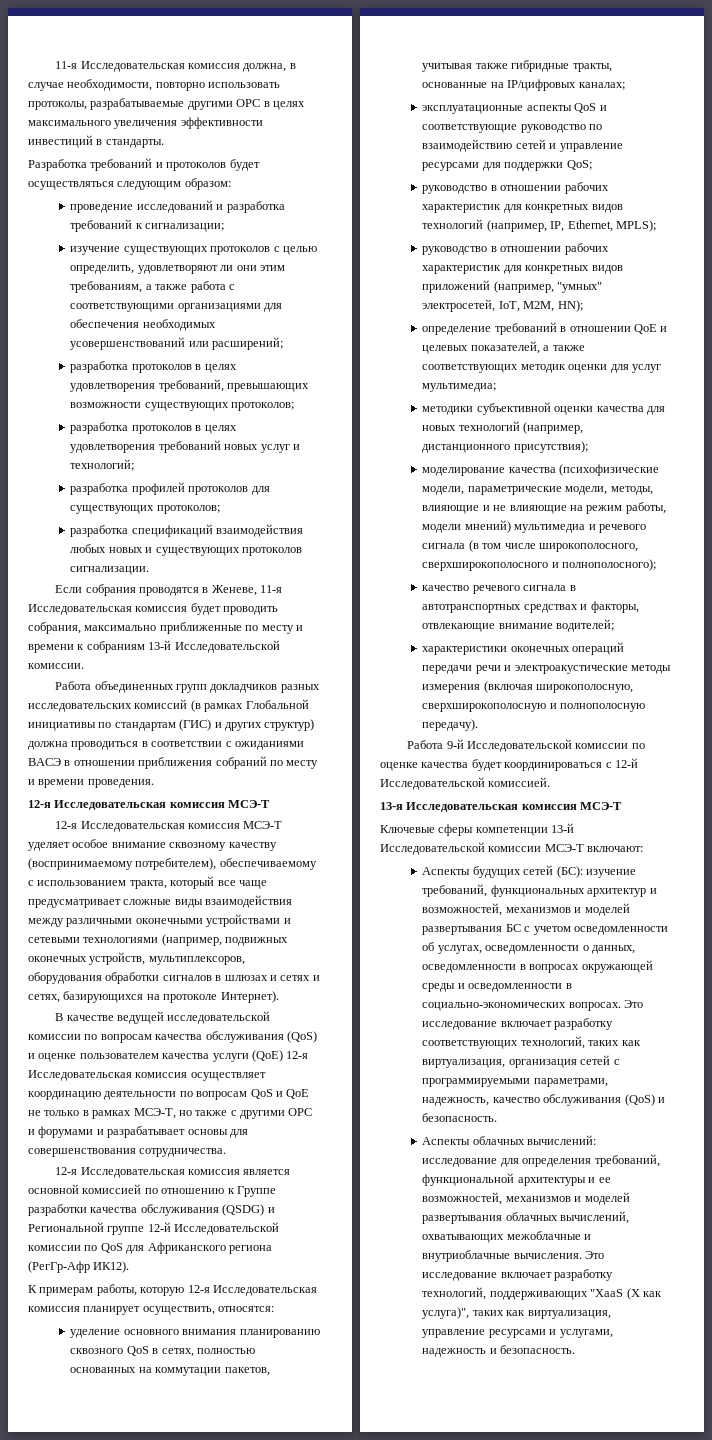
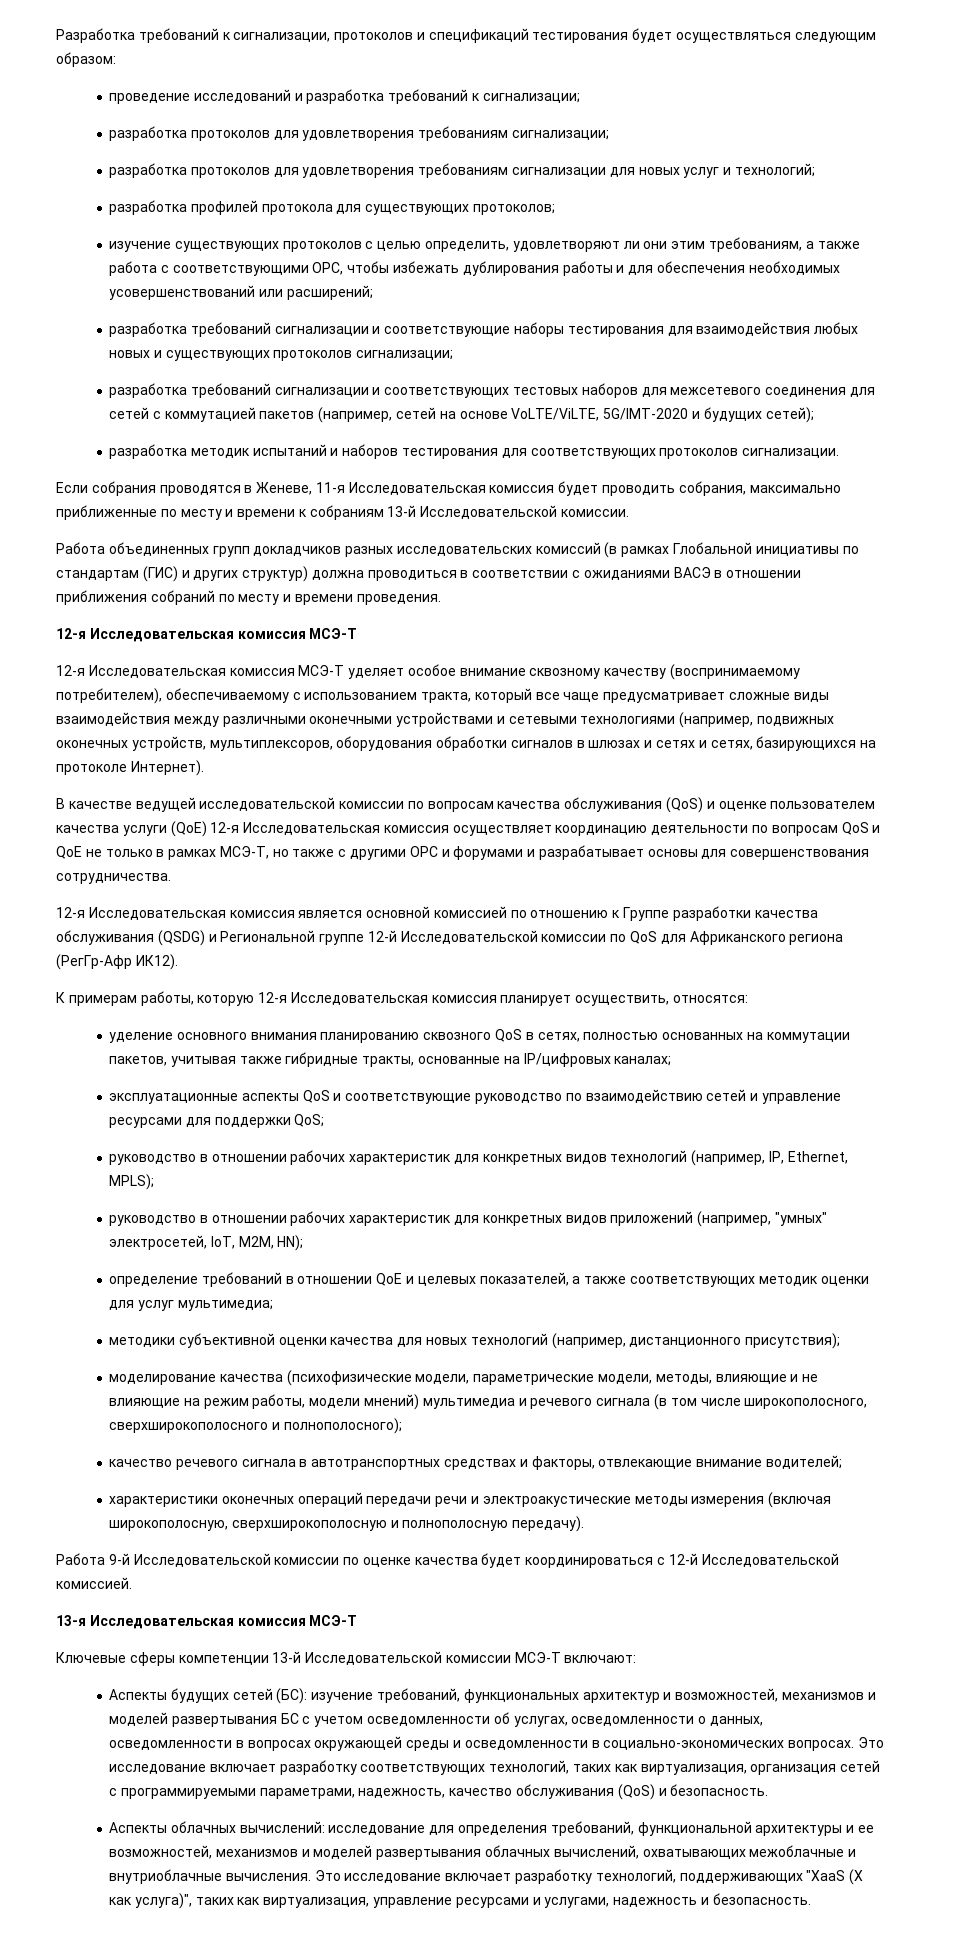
- 11-я Исследовательская комиссия должна, в случае необходимости, повторно использовать протоколы, разрабатываемые другими ОРС в целях максимального увеличения эффективности инвестиций в стандарты.
- Разработка требований и протоколов будет осуществляться следующим образом:
+ Разработка требований к сигнализации, протоколов и спецификаций тестирования будет осуществляться следующим образом:
+ разработка протоколов для удовлетворения требованиям сигнализации;
+ разработка протоколов для удовлетворения требованиям сигнализации для новых услуг и технологий;
+ разработка профилей протокола для существующих протоколов;
- изучение существующих протоколов с целью определить, удовлетворяют ли они этим требованиям, а также работа с соответствующими организациями для обеспечения необходимых усовершенствований или расширений;
+ изучение существующих протоколов с целью определить, удовлетворяют ли они этим требованиям, а также работа с соответствующими ОРС, чтобы избежать дублирования работы и для обеспечения необходимых усовершенствований или расширений;
- разработка протоколов в целях удовлетворения требований, превышающих возможности существующих протоколов;
- разработка протоколов в целях удовлетворения требований новых услуг и технологий;
- разработка профилей протоколов для существующих протоколов;
- разработка спецификаций взаимодействия любых новых и существующих протоколов сигнализации.
+ разработка требований сигнализации и соответствующие наборы тестирования для взаимодействия любых новых и существующих протоколов сигнализации;
+ разработка требований сигнализации и соответствующих тестовых наборов для межсетевого соединения для сетей с коммутацией пакетов (например, сетей на основе VoLTE/ViLTE, 5G/IMT-2020 и будущих сетей);
+ разработка методик испытаний и наборов тестирования для соответствующих протоколов сигнализации.

